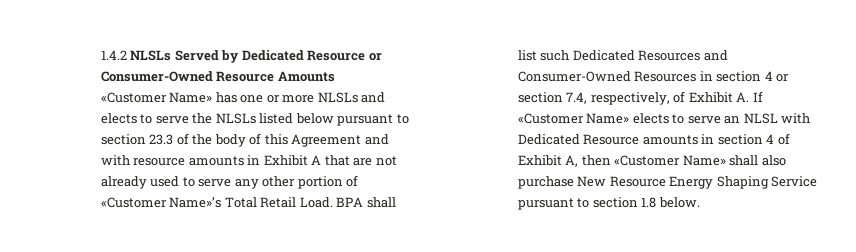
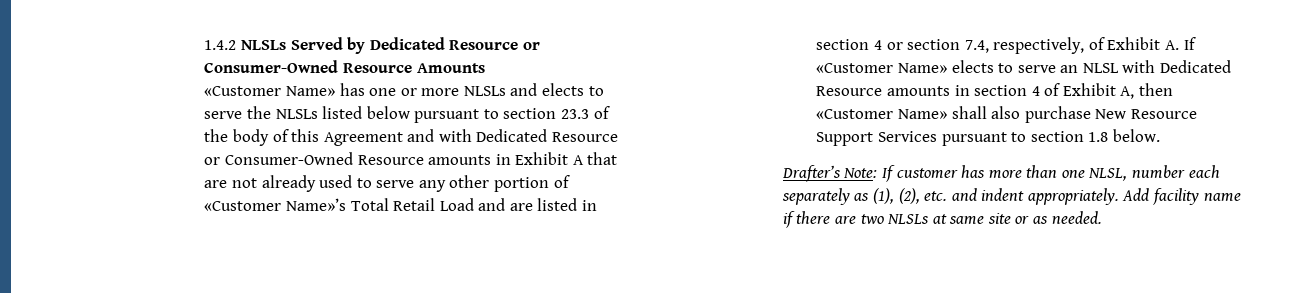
- «Customer Name» has one or more NLSLs and elects to serve the NLSLs listed below pursuant to section 23.3 of the body of this Agreement and with resource amounts in Exhibit A that are not already used to serve any other portion of «Customer Name»’s Total Retail Load. BPA shall list such Dedicated Resources and Consumer-Owned Resources in section 4 or section 7.4, respectively, of Exhibit A. If «Customer Name» elects to serve an NLSL with Dedicated Resource amounts in section 4 of Exhibit A, then «Customer Name» shall also purchase New Resource Energy Shaping Service pursuant to section 1.8 below.
+ «Customer Name» has one or more NLSLs and elects to serve the NLSLs listed below pursuant to section 23.3 of the body of this Agreement and with Dedicated Resource or Consumer-Owned Resource amounts in Exhibit A that are not already used to serve any other portion of «Customer Name»’s Total Retail Load and are listed in section 4 or section 7.4, respectively, of Exhibit A. If «Customer Name» elects to serve an NLSL with Dedicated Resource amounts in section 4 of Exhibit A, then «Customer Name» shall also purchase New Resource Support Services pursuant to section 1.8 below.
+ Drafter’s Note: If customer has more than one NLSL, number each separately as (1), (2), etc. and indent appropriately. Add facility name if there are two NLSLs at same site or as needed.

